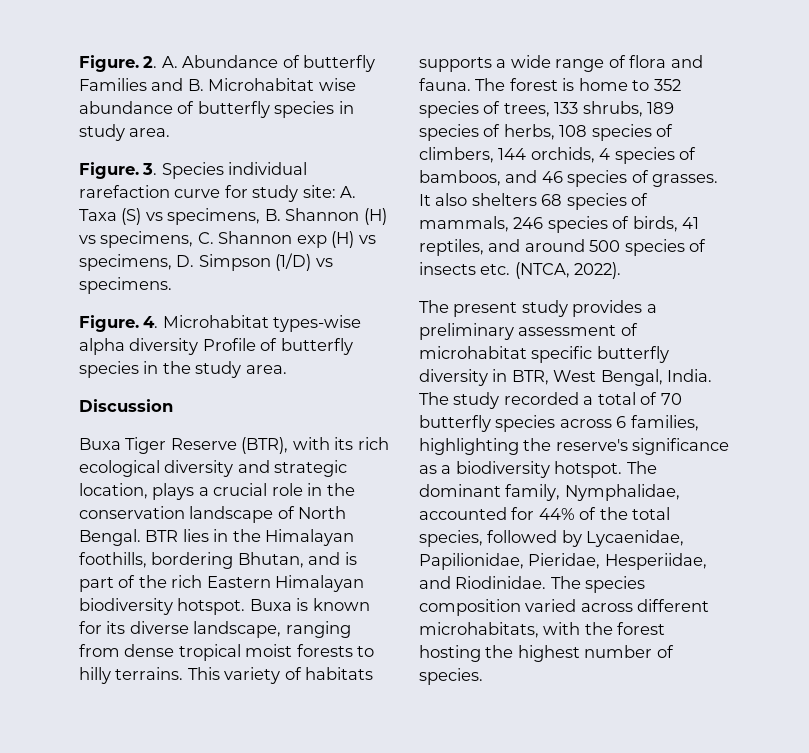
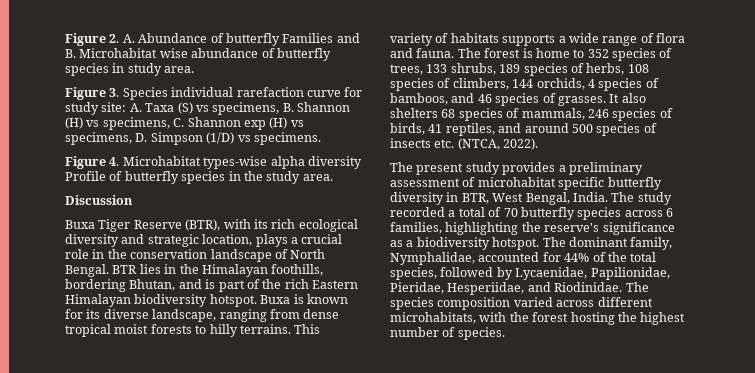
- Figure. 2. A. Abundance of butterfly Families and B. Microhabitat wise abundance of butterfly species in study area.
+ Figure 2. A. Abundance of butterfly Families and B. Microhabitat wise abundance of butterfly species in study area.
- Figure. 3. Species individual rarefaction curve for study site: A. Taxa (S) vs specimens, B. Shannon (H) vs specimens, C. Shannon exp (H) vs specimens, D. Simpson (1/D) vs specimens.
+ Figure 3. Species individual rarefaction curve for study site: A. Taxa (S) vs specimens, B. Shannon (H) vs specimens, C. Shannon exp (H) vs specimens, D. Simpson (1/D) vs specimens.
- Figure. 4. Microhabitat types-wise alpha diversity Profile of butterfly species in the study area.
+ Figure 4. Microhabitat types-wise alpha diversity Profile of butterfly species in the study area.

